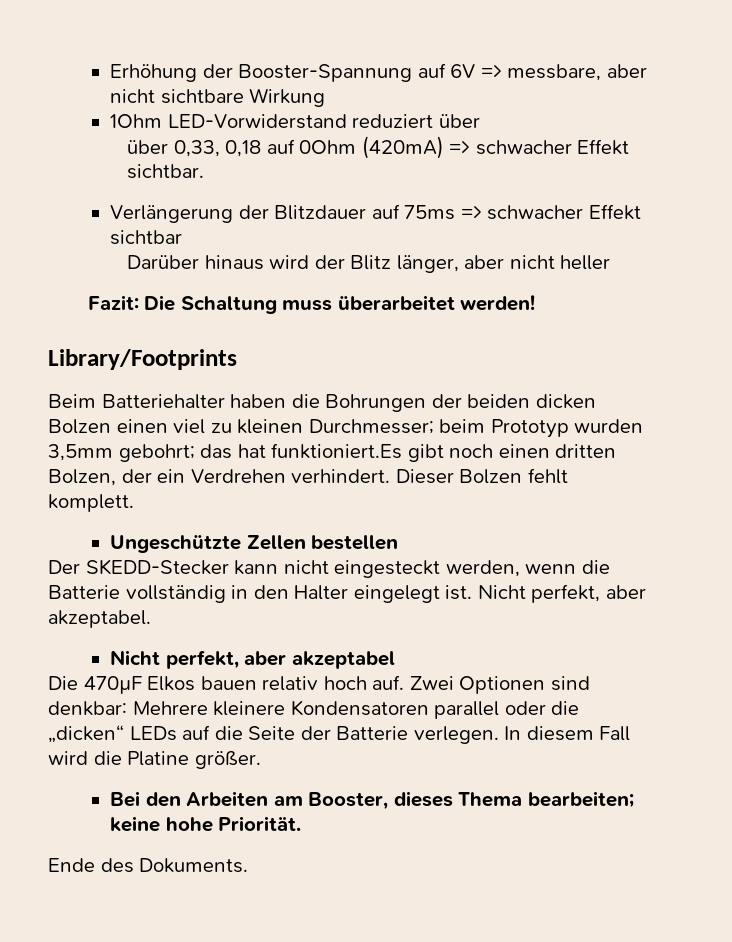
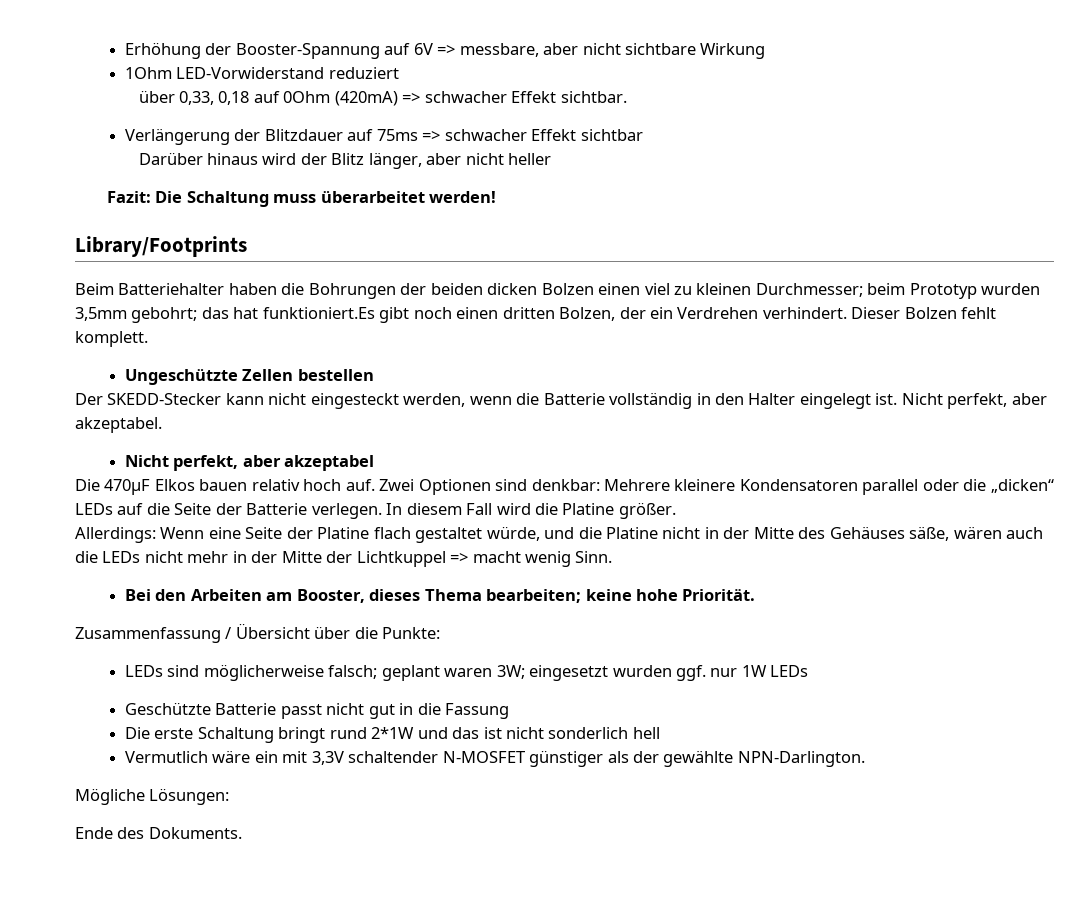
- 1Ohm LED-Vorwiderstand reduziert über
+ 1Ohm LED-Vorwiderstand reduziert
+ Allerdings: Wenn eine Seite der Platine flach gestaltet würde, und die Platine nicht in der Mitte des Gehäuses säße, wären auch die LEDs nicht mehr in der Mitte der Lichtkuppel => macht wenig Sinn.
+ Zusammenfassung / Übersicht über die Punkte:
+ LEDs sind möglicherweise falsch; geplant waren 3W; eingesetzt wurden ggf. nur 1W LEDs
+ Geschützte Batterie passt nicht gut in die Fassung
+ Die erste Schaltung bringt rund 2*1W und das ist nicht sonderlich hell
+ Vermutlich wäre ein mit 3,3V schaltender N-MOSFET günstiger als der gewählte NPN-Darlington.
+ Mögliche Lösungen:

